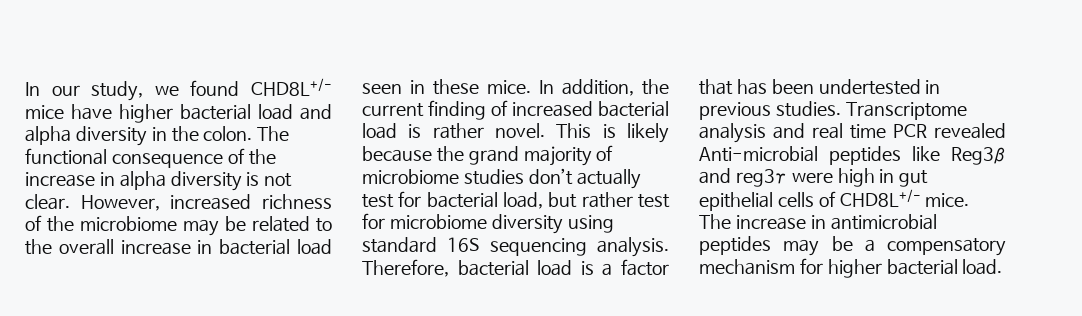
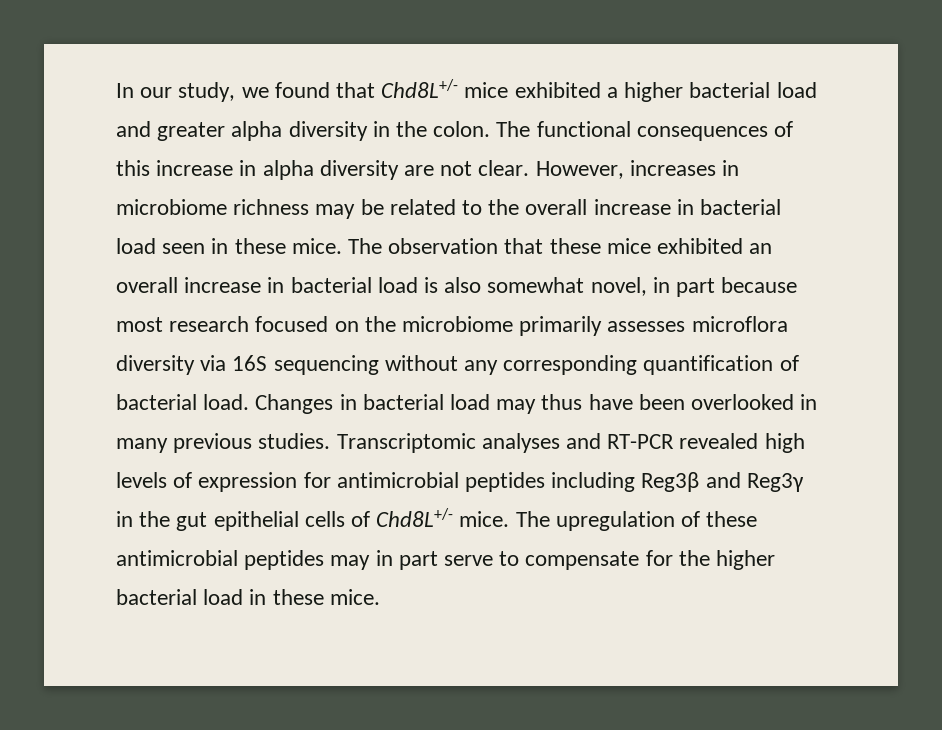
- In our study, we found CHD8L+/- mice have higher bacterial load and alpha diversity in the colon.
+ In our study, we found that Chd8L+/- mice exhibited a higher bacterial load and greater alpha diversity in the colon.
- The functional consequence of the increase in alpha diversity is not clear.
+ The functional consequences of this increase in alpha diversity are not clear.
- However, increased richness of the microbiome may be related to the overall increase in bacterial load seen in these mice.
+ However, increases in microbiome richness may be related to the overall increase in bacterial load seen in these mice.
- In addition, the current finding of increased bacterial load is rather novel. This is likely because the grand majority of microbiome studies don’t actually test for bacterial load, but rather test for microbiome diversity using standard 16S sequencing analysis. Therefore, bacterial load is a factor that has been undertested in previous studies. Transcriptome analysis and real time PCR revealed Anti-microbial peptides like Reg3β and reg3γ were high in gut epithelial cells of CHD8L+/- mice. The increase in antimicrobial peptides may be a compensatory mechanism for higher bacterial load.
+ The observation that these mice exhibited an overall increase in bacterial load is also somewhat novel, in part because most research focused on the microbiome primarily assesses microflora diversity via 16S sequencing without any corresponding quantification of bacterial load. Changes in bacterial load may thus have been overlooked in many previous studies. Transcriptomic analyses and RT-PCR revealed high levels of expression for antimicrobial peptides including Reg3β and Reg3γ in the gut epithelial cells of Chd8L+/- mice. The upregulation of these antimicrobial peptides may in part serve to compensate for the higher bacterial load in these mice.

